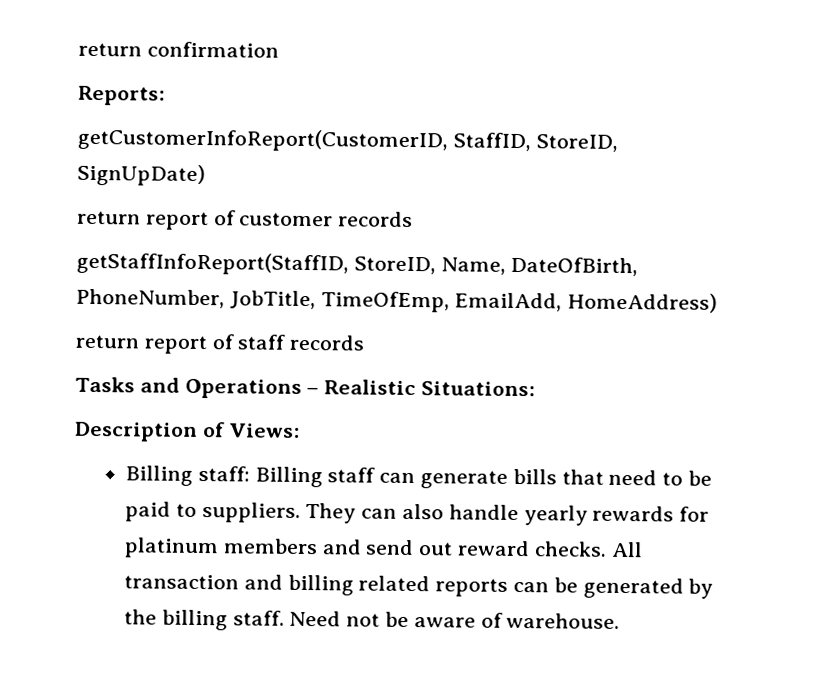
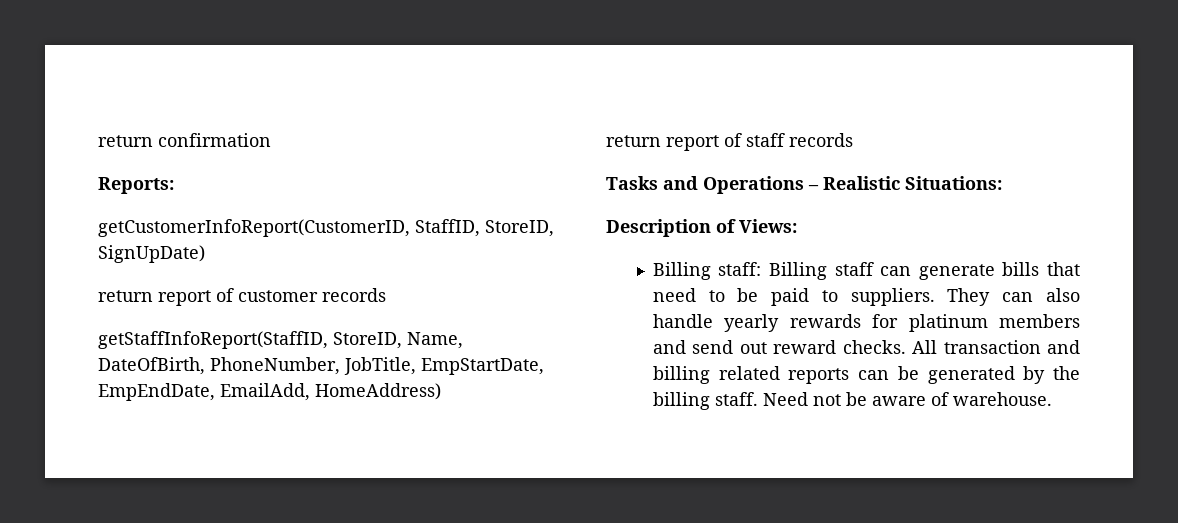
- getStaffInfoReport(StaffID, StoreID, Name, DateOfBirth, PhoneNumber, JobTitle, TimeOfEmp, EmailAdd, HomeAddress)
+ getStaffInfoReport(StaffID, StoreID, Name, DateOfBirth, PhoneNumber, JobTitle, EmpStartDate, EmpEndDate, EmailAdd, HomeAddress)

